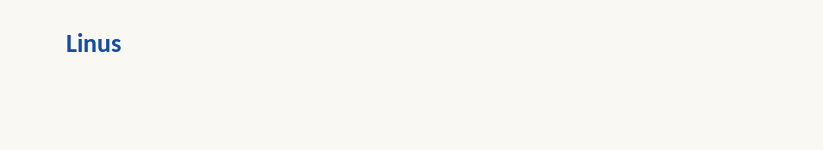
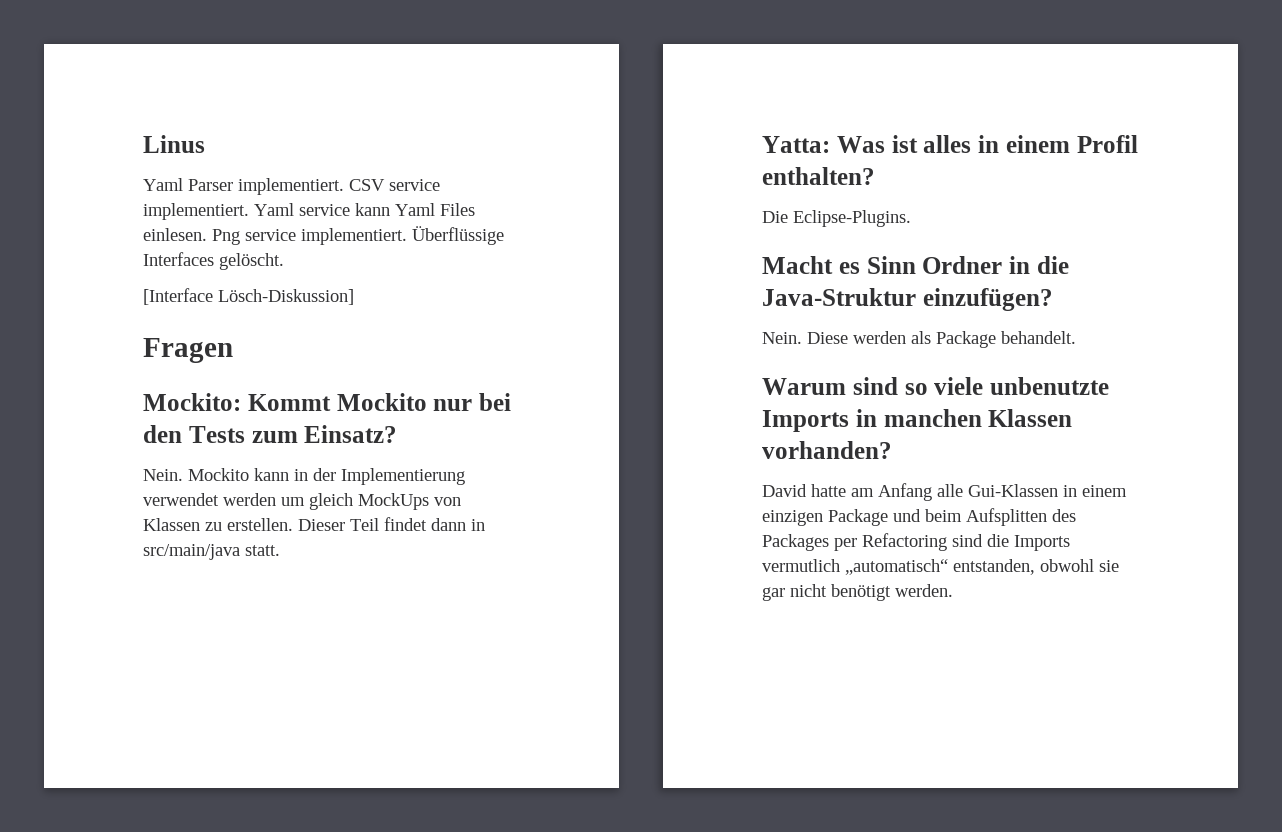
+ Yaml Parser implementiert. CSV service implementiert. Yaml service kann Yaml Files einlesen. Png service implementiert. Überflüssige Interfaces gelöscht.
+ [Interface Lösch-Diskussion]
+ Fragen
+ Mockito: Kommt Mockito nur bei den Tests zum Einsatz?
+ Nein. Mockito kann in der Implementierung verwendet werden um gleich MockUps von Klassen zu erstellen. Dieser Teil findet dann in src/main/java statt.
+ Yatta: Was ist alles in einem Profil enthalten?
+ Die Eclipse-Plugins.
+ Macht es Sinn Ordner in die Java-Struktur einzufügen?
+ Nein. Diese werden als Package behandelt.
+ Warum sind so viele unbenutzte Imports in manchen Klassen vorhanden?
+ David hatte am Anfang alle Gui-Klassen in einem einzigen Package und beim Aufsplitten des Packages per Refactoring sind die Imports vermutlich „automatisch“ entstanden, obwohl sie gar nicht benötigt werden.

